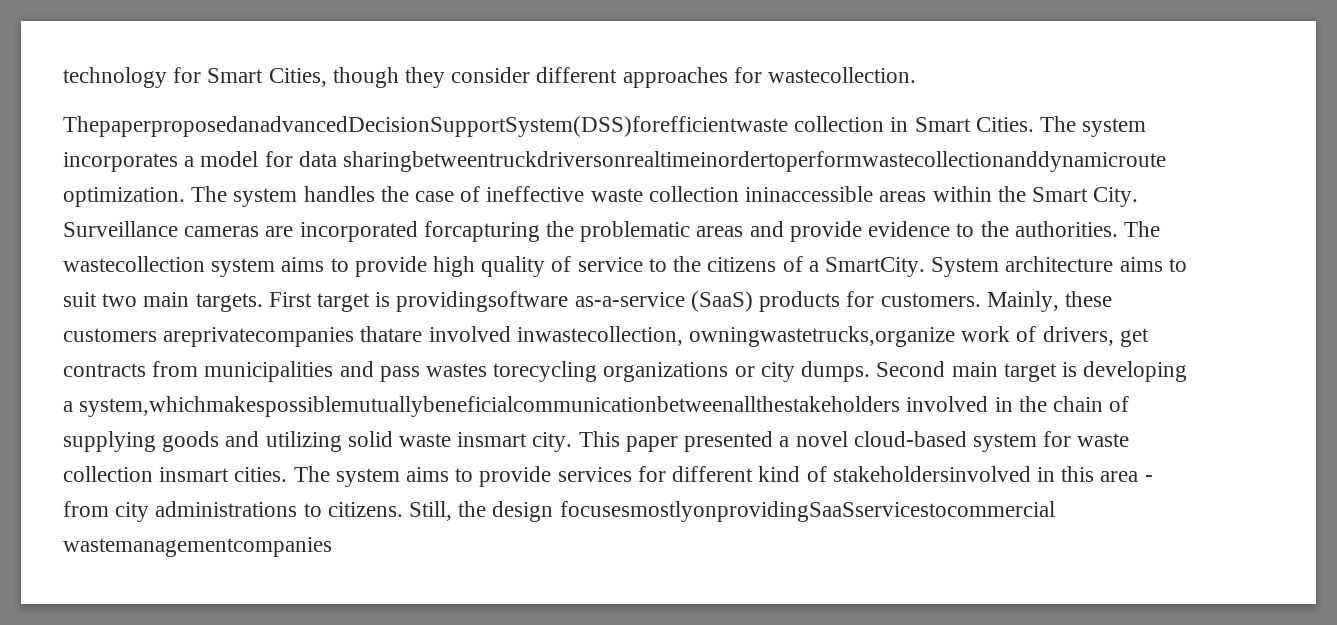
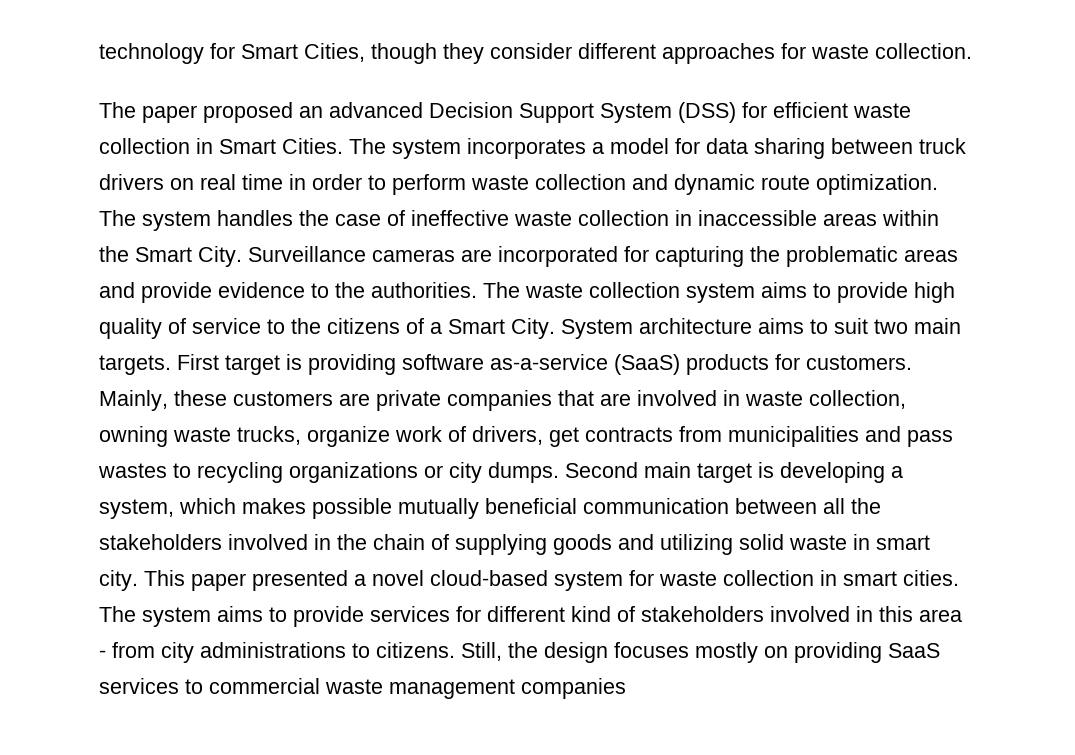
- technology for Smart Cities, though they consider different approaches for wastecollection.
- ThepaperproposedanadvancedDecisionSupportSystem(DSS)forefficientwaste collection in Smart Cities.
+ technology for Smart Cities, though they consider different approaches for waste collection.
+ The paper proposed an advanced Decision Support System (DSS) for efficient waste collection in Smart Cities.
- The system incorporates a model for data sharingbetweentruckdriversonrealtimeinordertoperformwastecollectionanddynamicroute optimization.
+ The system incorporates a model for data sharing between truck drivers on real time in order to perform waste collection and dynamic route optimization.
- The system handles the case of ineffective waste collection ininaccessible areas within the Smart City.
+ The system handles the case of ineffective waste collection in inaccessible areas within the Smart City.
- Surveillance cameras are incorporated forcapturing the problematic areas and provide evidence to the authorities.
+ Surveillance cameras are incorporated for capturing the problematic areas and provide evidence to the authorities.
- The wastecollection system aims to provide high quality of service to the citizens of a SmartCity.
+ The waste collection system aims to provide high quality of service to the citizens of a Smart City.
- First target is providingsoftware as-a-service (SaaS) products for customers.
+ First target is providing software as-a-service (SaaS) products for customers.
- Mainly, these customers areprivatecompanies thatare involved inwastecollection, owningwastetrucks,organize work of drivers, get contracts from municipalities and pass wastes torecycling organizations or city dumps.
+ Mainly, these customers are private companies that are involved in waste collection, owning waste trucks, organize work of drivers, get contracts from municipalities and pass wastes to recycling organizations or city dumps.
- Second main target is developing a system,whichmakespossiblemutuallybeneficialcommunicationbetweenallthestakeholders involved in the chain of supplying goods and utilizing solid waste insmart city.
+ Second main target is developing a system, which makes possible mutually beneficial communication between all the stakeholders involved in the chain of supplying goods and utilizing solid waste in smart city.
- This paper presented a novel cloud-based system for waste collection insmart cities.
+ This paper presented a novel cloud-based system for waste collection in smart cities.
- The system aims to provide services for different kind of stakeholdersinvolved in this area - from city administrations to citizens.
+ The system aims to provide services for different kind of stakeholders involved in this area - from city administrations to citizens.
- Still, the design focusesmostlyonprovidingSaaSservicestocommercial wastemanagementcompanies
+ Still, the design focuses mostly on providing SaaS services to commercial waste management companies

